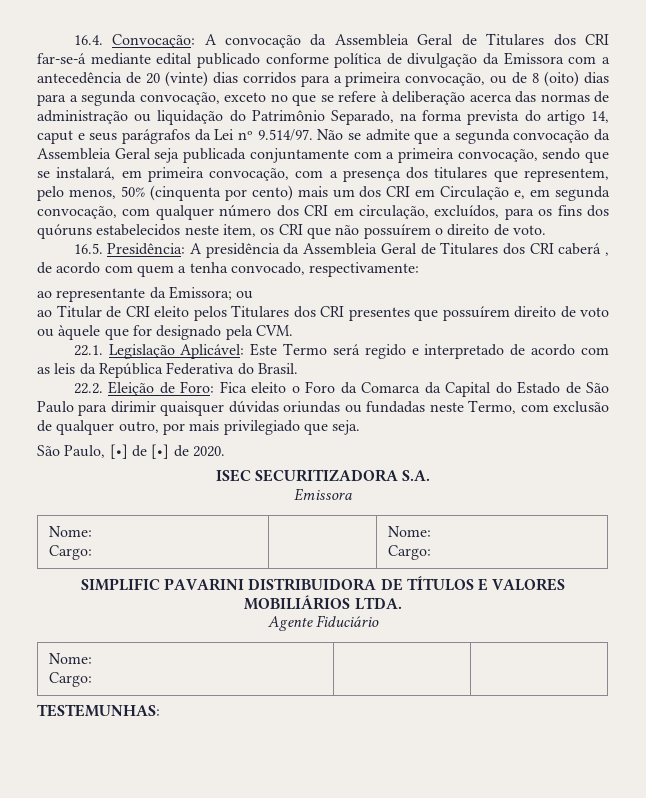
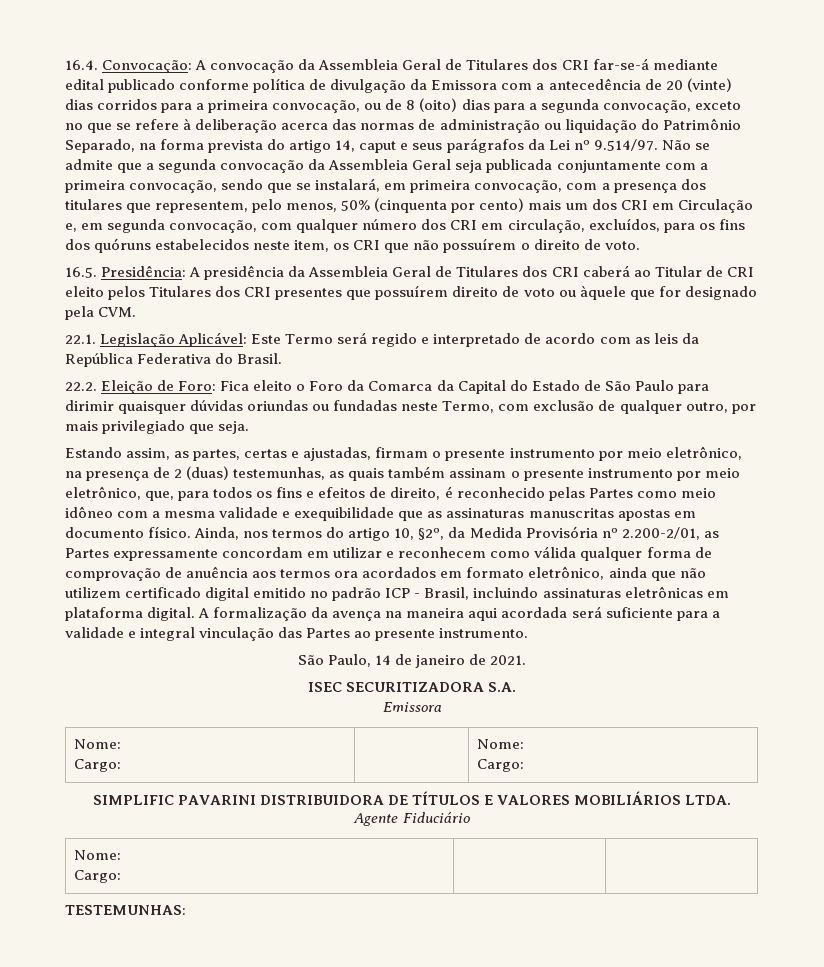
- 16.5. Presidência: A presidência da Assembleia Geral de Titulares dos CRI caberá , de acordo com quem a tenha convocado, respectivamente:
- ao representante da Emissora; ou
- ao Titular de CRI eleito pelos Titulares dos CRI presentes que possuírem direito de voto ou àquele que for designado pela CVM.
+ 16.5. Presidência: A presidência da Assembleia Geral de Titulares dos CRI caberá ao Titular de CRI eleito pelos Titulares dos CRI presentes que possuírem direito de voto ou àquele que for designado pela CVM.
- São Paulo, [•] de [•] de 2020.
+ Estando assim, as partes, certas e ajustadas, firmam o presente instrumento por meio eletrônico, na presença de 2 (duas) testemunhas, as quais também assinam o presente instrumento por meio eletrônico, que, para todos os fins e efeitos de direito, é reconhecido pelas Partes como meio idôneo com a mesma validade e exequibilidade que as assinaturas manuscritas apostas em documento físico. Ainda, nos termos do artigo 10, §2º, da Medida Provisória nº 2.200-2/01, as Partes expressamente concordam em utilizar e reconhecem como válida qualquer forma de comprovação de anuência aos termos ora acordados em formato eletrônico, ainda que não utilizem certificado digital emitido no padrão ICP - Brasil, incluindo assinaturas eletrônicas em plataforma digital. A formalização da avença na maneira aqui acordada será suficiente para a validade e integral vinculação das Partes ao presente instrumento.
+ São Paulo, 14 de janeiro de 2021.

